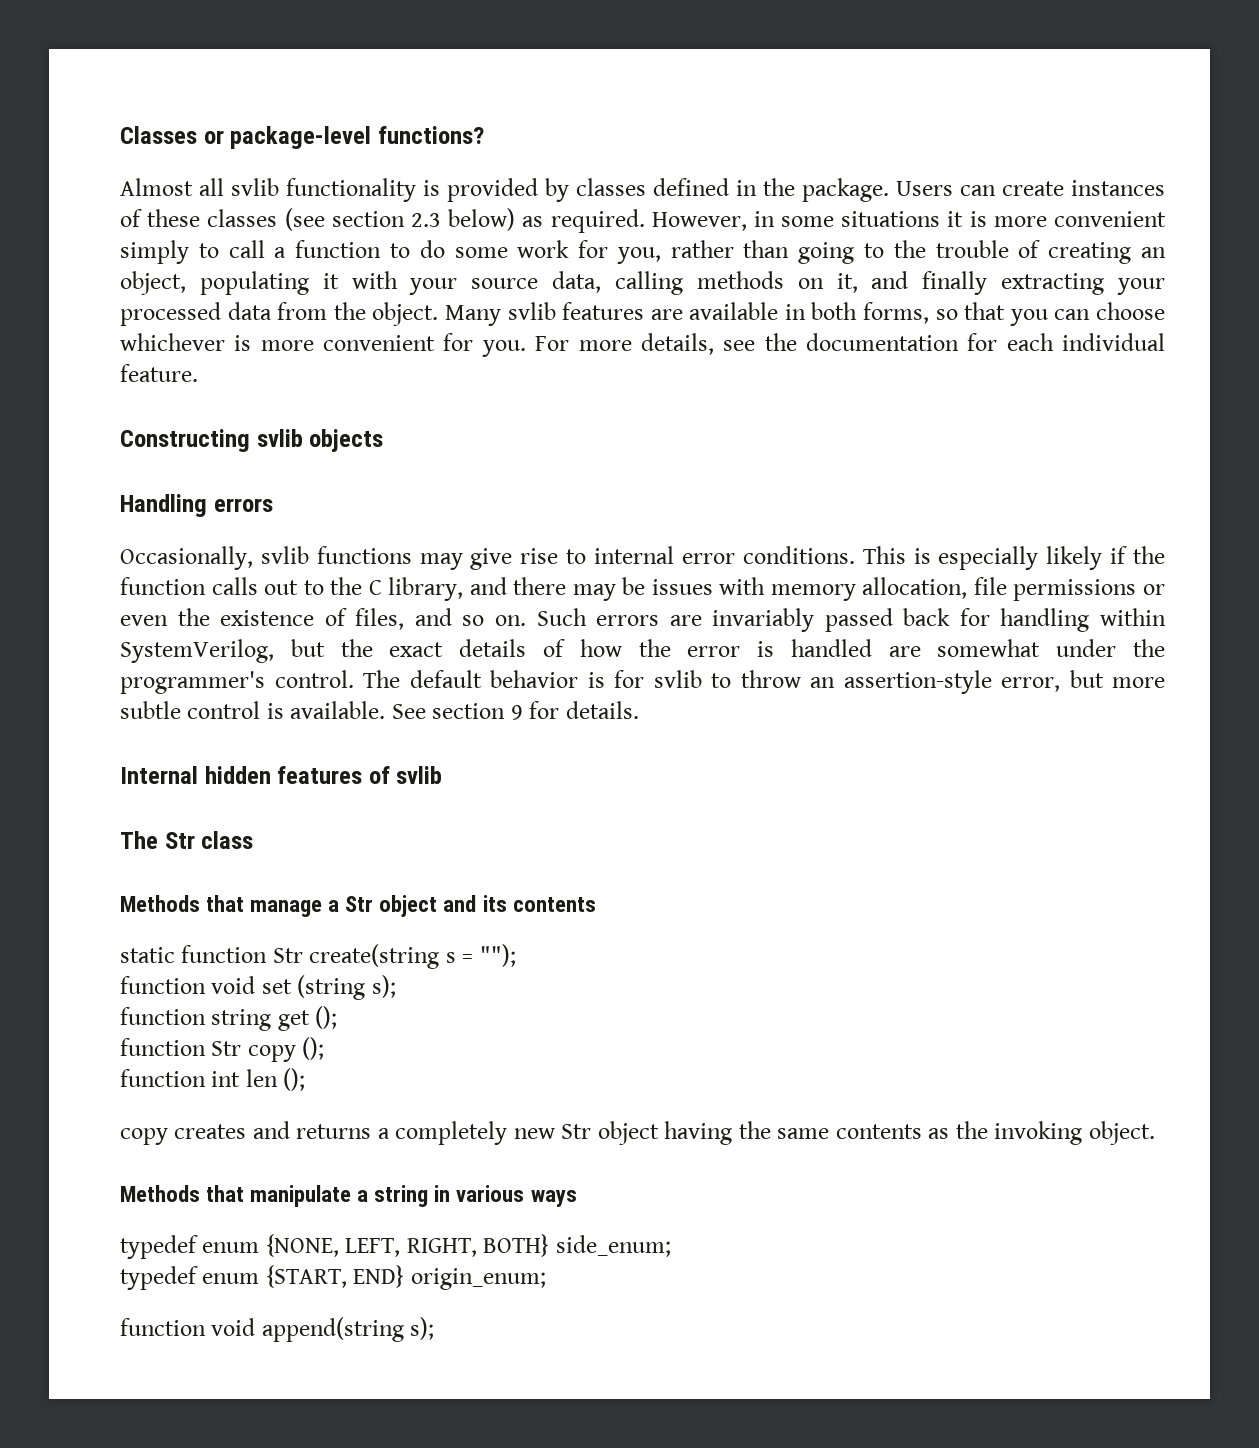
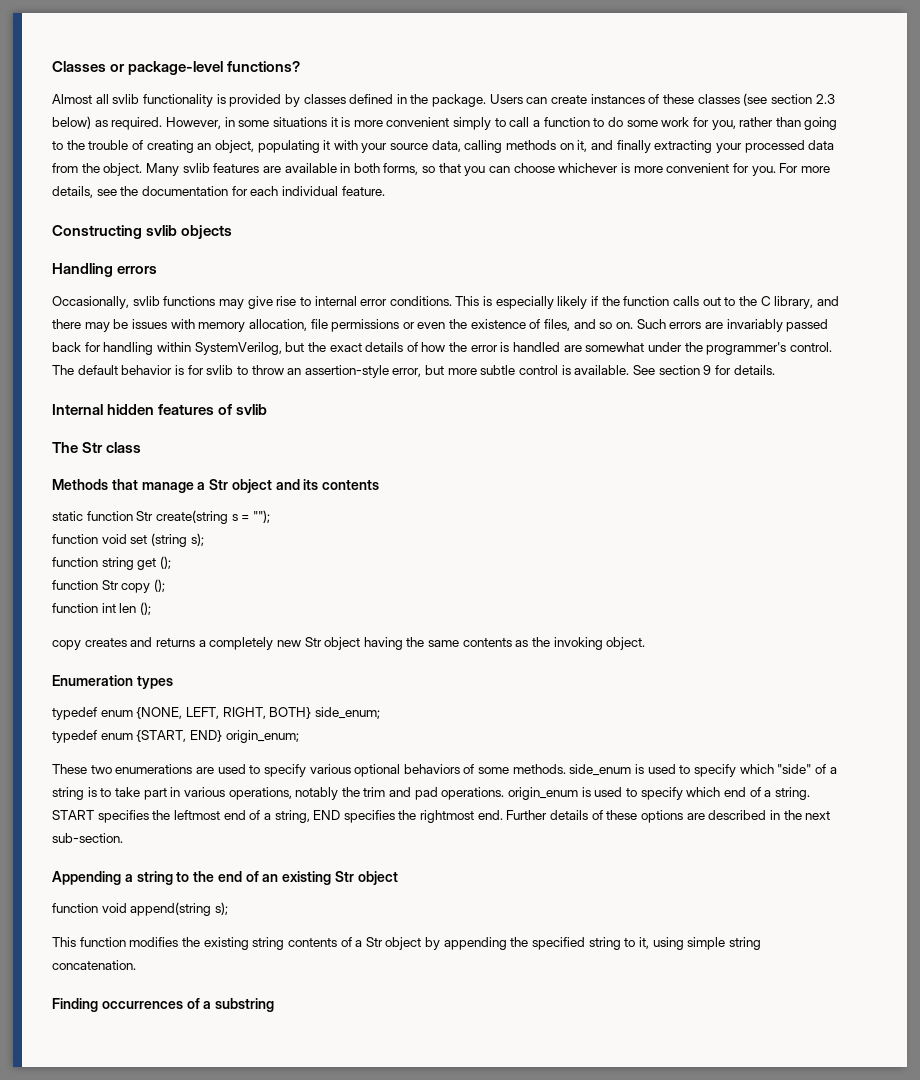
- Methods that manipulate a string in various ways
+ Enumeration types
+ These two enumerations are used to specify various optional behaviors of some methods. side_enum is used to specify which "side" of a string is to take part in various operations, notably the trim and pad operations. origin_enum is used to specify which end of a string. START specifies the leftmost end of a string, END specifies the rightmost end. Further details of these options are described in the next sub-section.
+ Appending a string to the end of an existing Str object
  function void append(string s);
+ This function modifies the existing string contents of a Str object by appending the specified string to it, using simple string concatenation.
+ Finding occurrences of a substring

